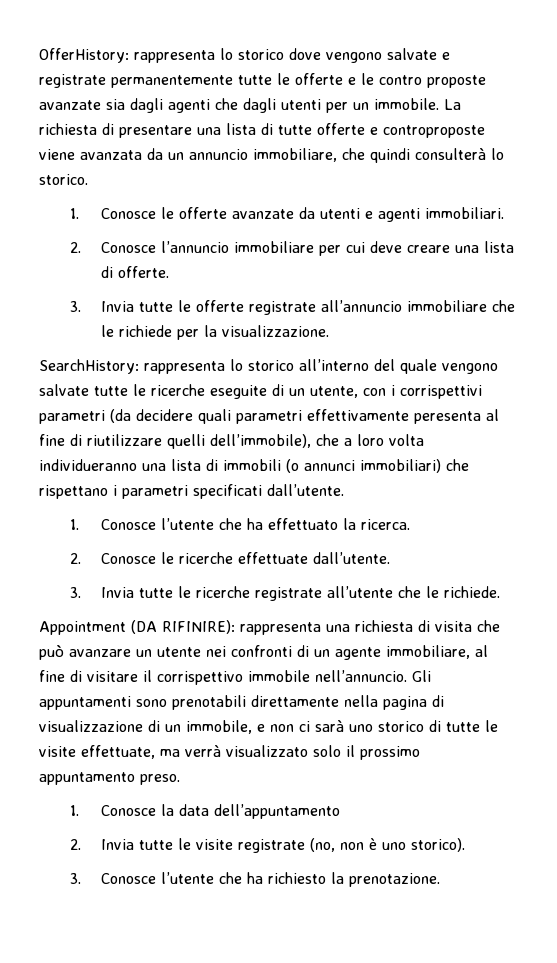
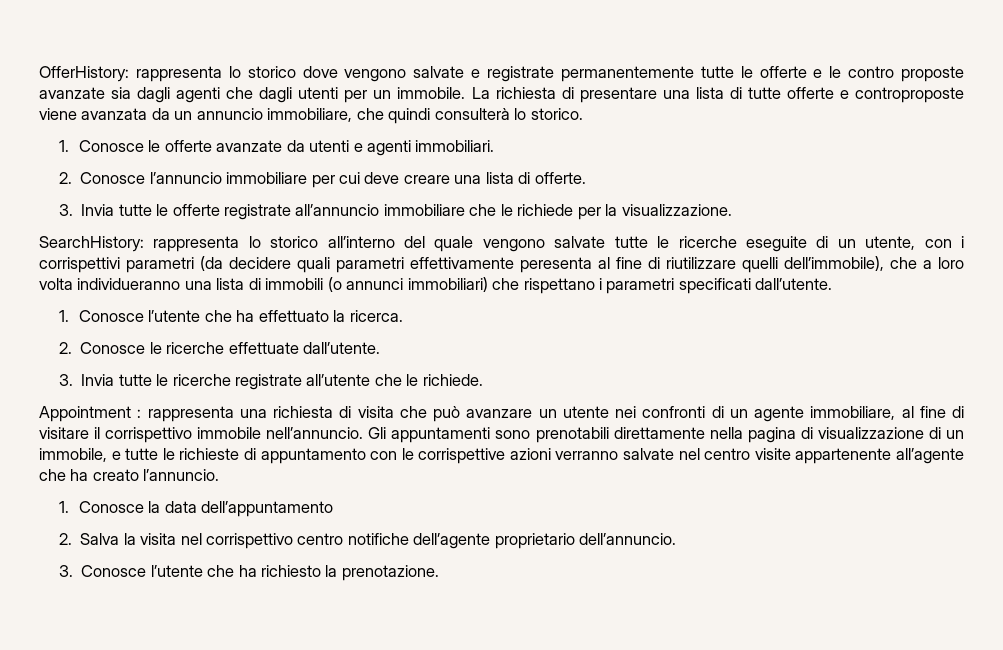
- Appointment (DA RIFINIRE): rappresenta una richiesta di visita che può avanzare un utente nei confronti di un agente immobiliare, al fine di visitare il corrispettivo immobile nell’annuncio.
+ Appointment : rappresenta una richiesta di visita che può avanzare un utente nei confronti di un agente immobiliare, al fine di visitare il corrispettivo immobile nell’annuncio.
- Gli appuntamenti sono prenotabili direttamente nella pagina di visualizzazione di un immobile, e non ci sarà uno storico di tutte le visite effettuate, ma verrà visualizzato solo il prossimo appuntamento preso.
+ Gli appuntamenti sono prenotabili direttamente nella pagina di visualizzazione di un immobile, e tutte le richieste di appuntamento con le corrispettive azioni verranno salvate nel centro visite appartenente all’agente che ha creato l’annuncio.
- 2. Invia tutte le visite registrate (no, non è uno storico).
+ 2. Salva la visita nel corrispettivo centro notifiche dell’agente proprietario dell’annuncio.

